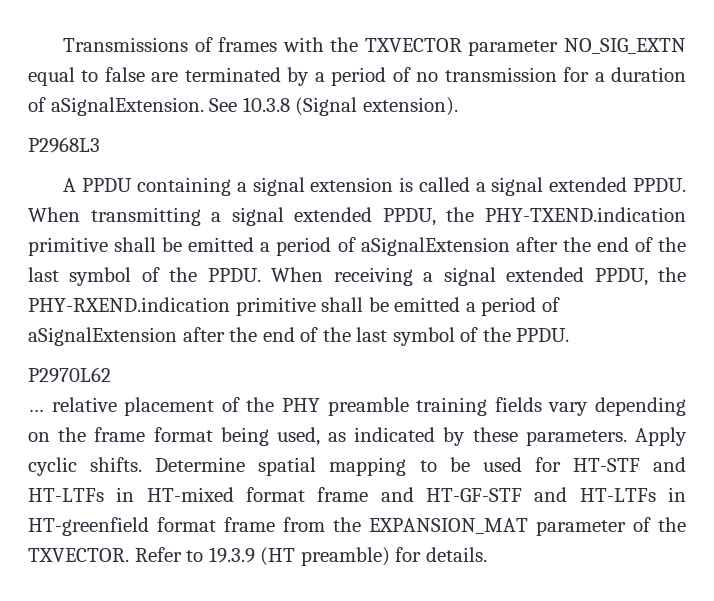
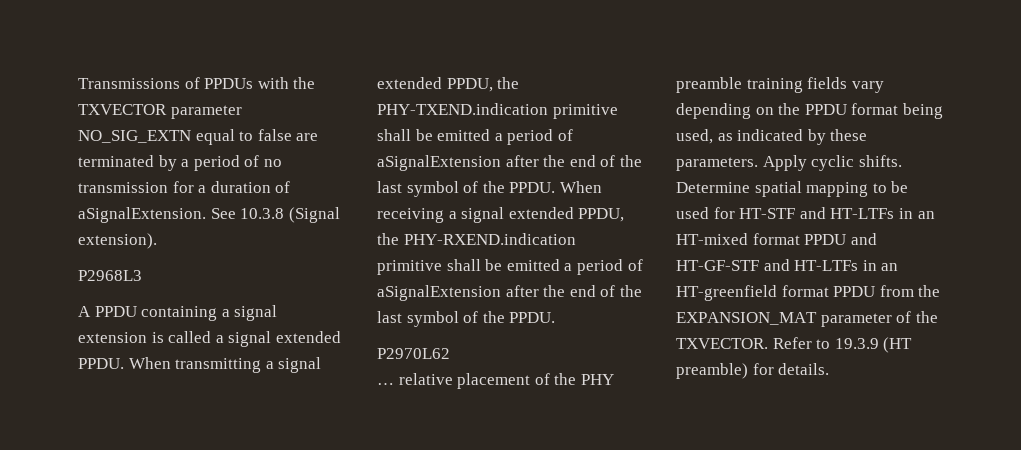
- Transmissions of frames with the TXVECTOR parameter NO_SIG_EXTN equal to false are terminated by a period of no transmission for a duration of aSignalExtension.
+ Transmissions of PPDUs with the TXVECTOR parameter NO_SIG_EXTN equal to false are terminated by a period of no transmission for a duration of aSignalExtension.
- … relative placement of the PHY preamble training fields vary depending on the frame format being used, as indicated by these parameters.
+ … relative placement of the PHY preamble training fields vary depending on the PPDU format being used, as indicated by these parameters.
- Determine spatial mapping to be used for HT-STF and HT-LTFs in HT-mixed format frame and HT-GF-STF and HT-LTFs in HT-greenfield format frame from the EXPANSION_MAT parameter of the TXVECTOR.
+ Determine spatial mapping to be used for HT-STF and HT-LTFs in an HT-mixed format PPDU and HT-GF-STF and HT-LTFs in an HT-greenfield format PPDU from the EXPANSION_MAT parameter of the TXVECTOR.

